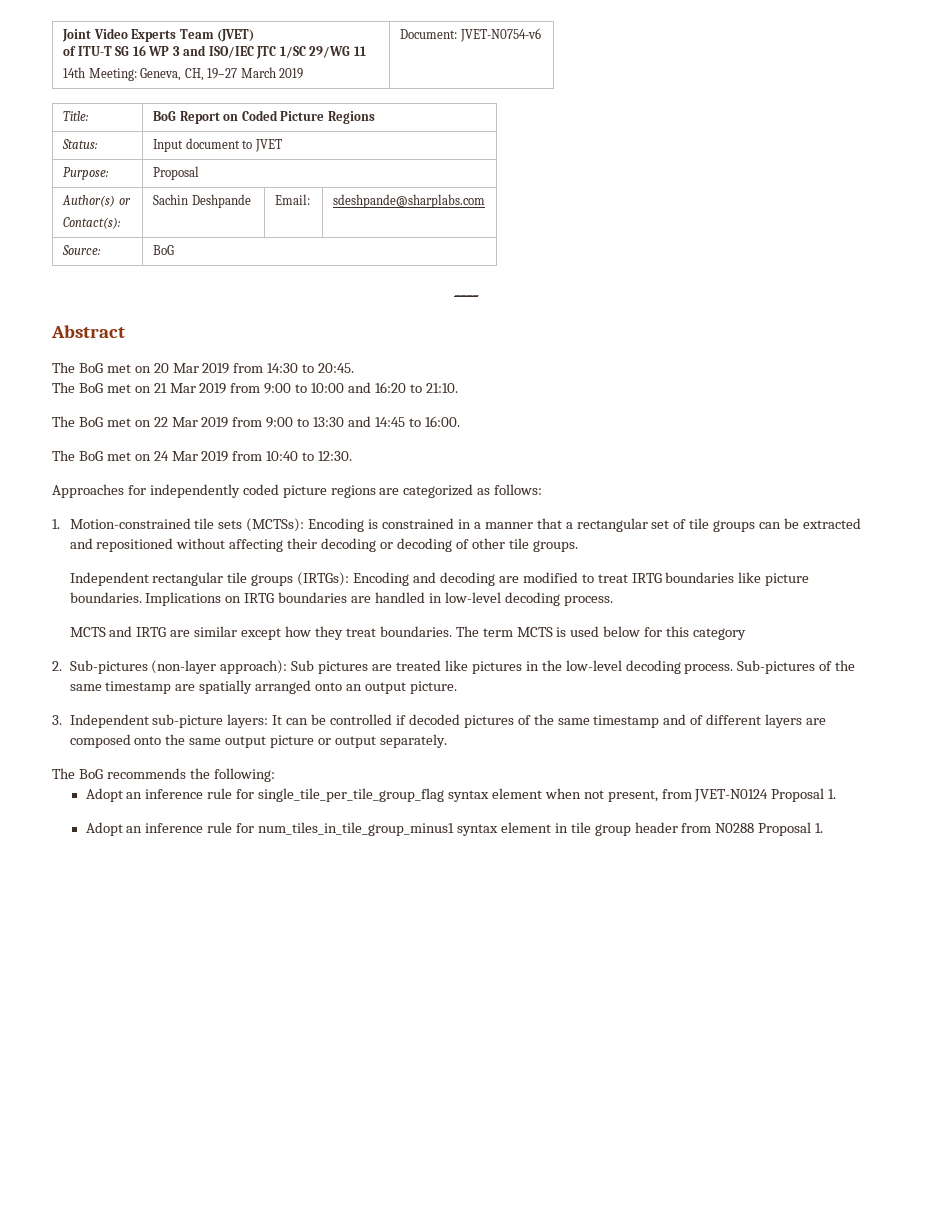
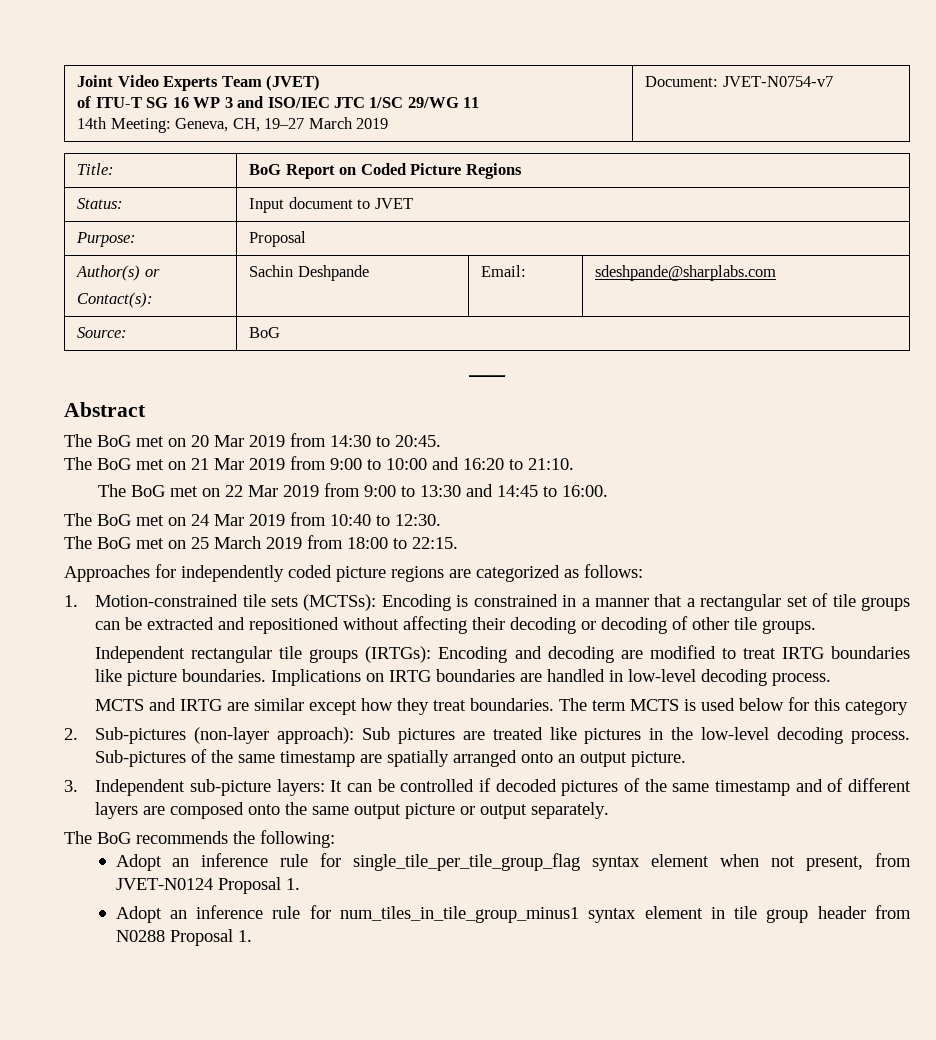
  Joint Video Experts Team (JVET)
  of ITU-T SG 16 WP 3 and ISO/IEC JTC 1/SC 29/WG 11
- 14th Meeting: Geneva, CH, 19–27 March 2019 | Document: JVET-N0754-v6
+ 14th Meeting: Geneva, CH, 19–27 March 2019 | Document: JVET-N0754-v7
+ The BoG met on 25 March 2019 from 18:00 to 22:15.

